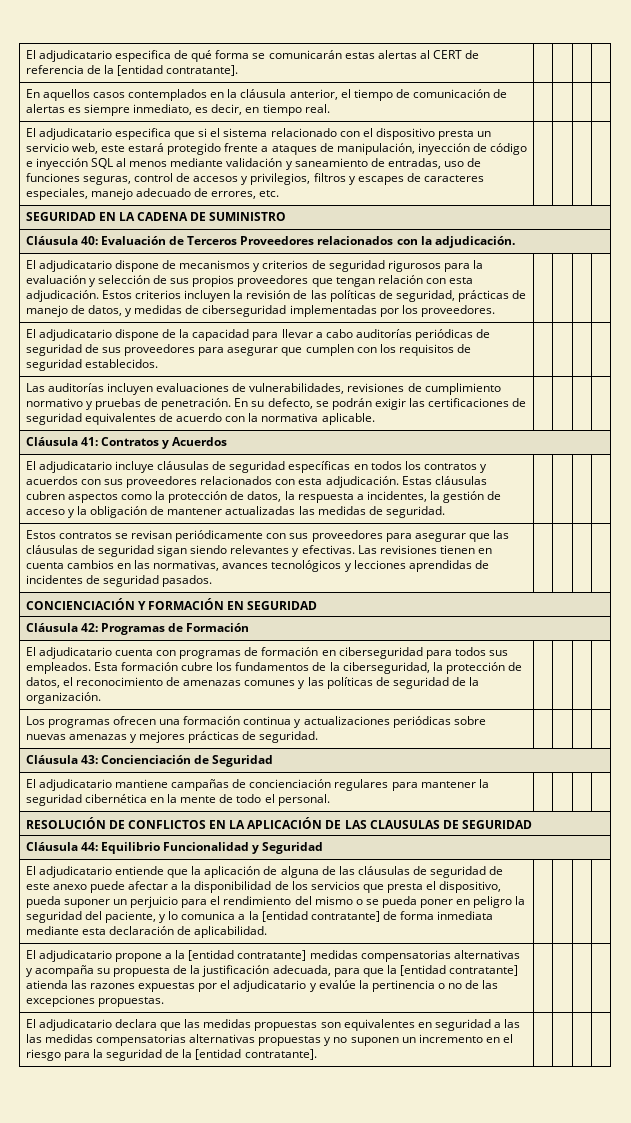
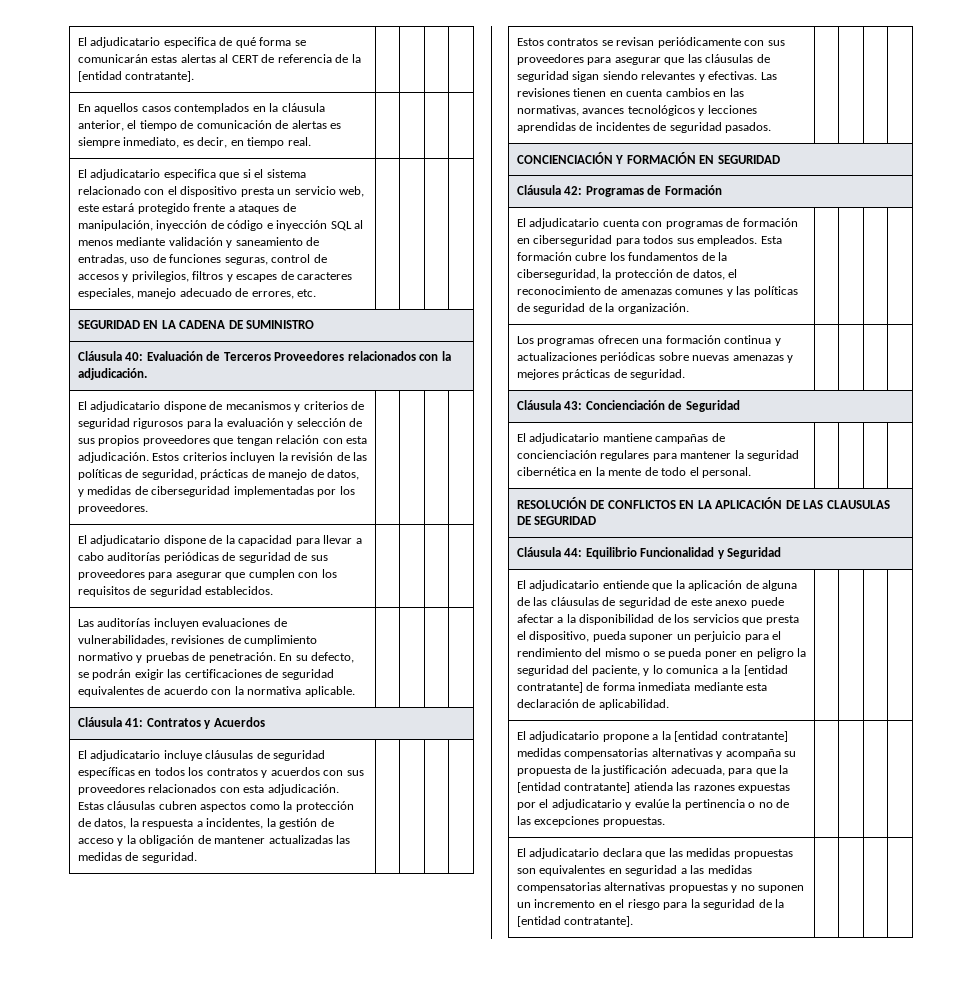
- El adjudicatario declara que las medidas propuestas son equivalentes en seguridad a las las medidas compensatorias alternativas propuestas y no suponen un incremento en el riesgo para la seguridad de la [entidad contratante]. | | | |
+ El adjudicatario declara que las medidas propuestas son equivalentes en seguridad a las medidas compensatorias alternativas propuestas y no suponen un incremento en el riesgo para la seguridad de la [entidad contratante]. | | | |

